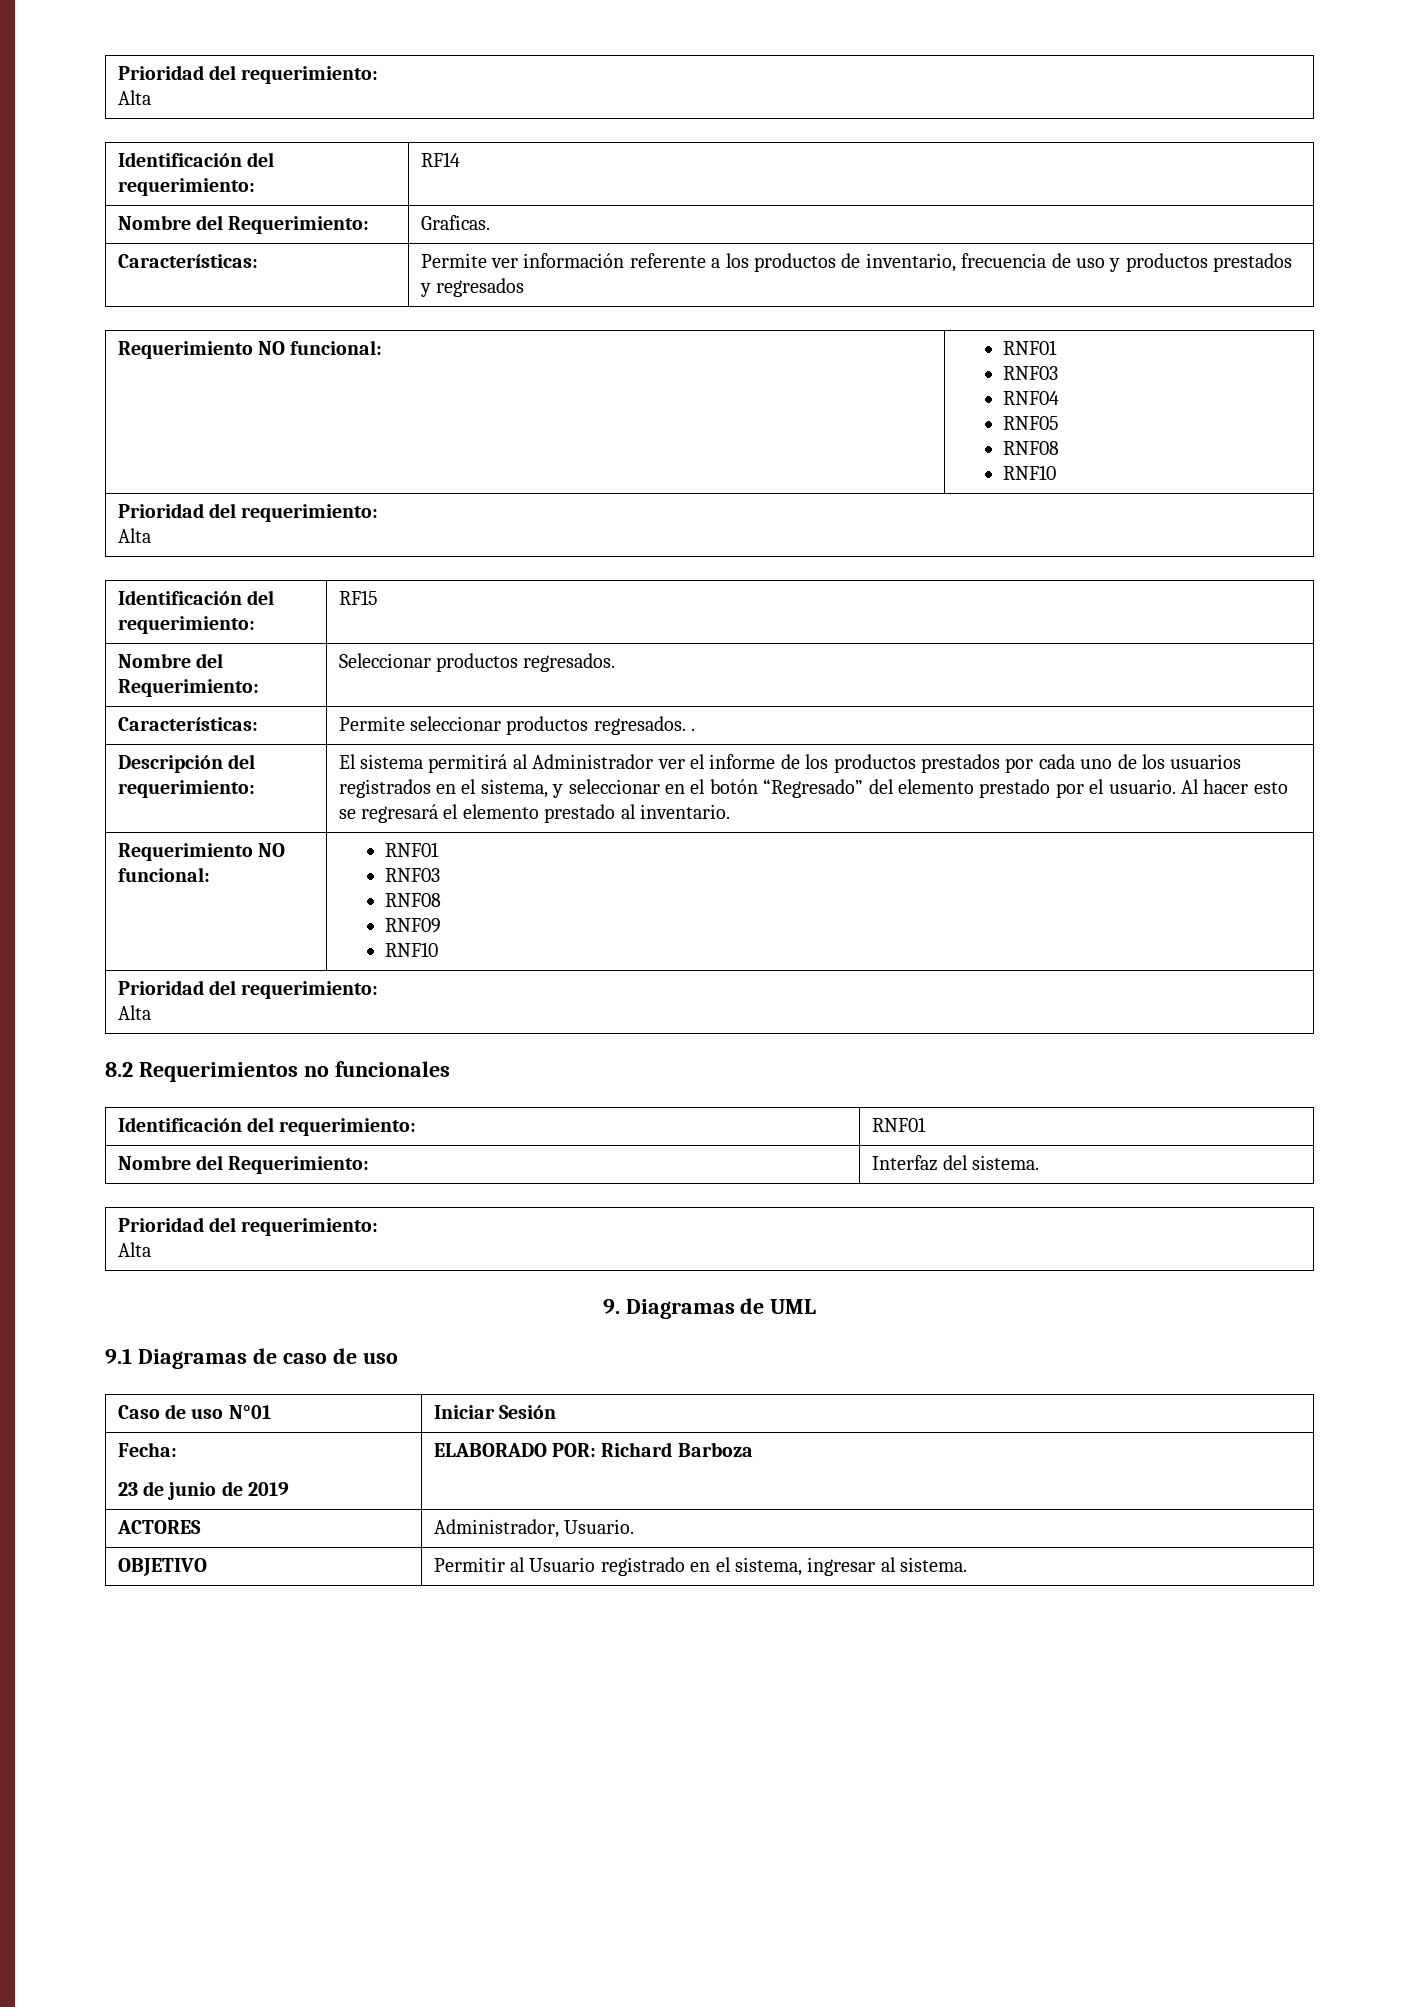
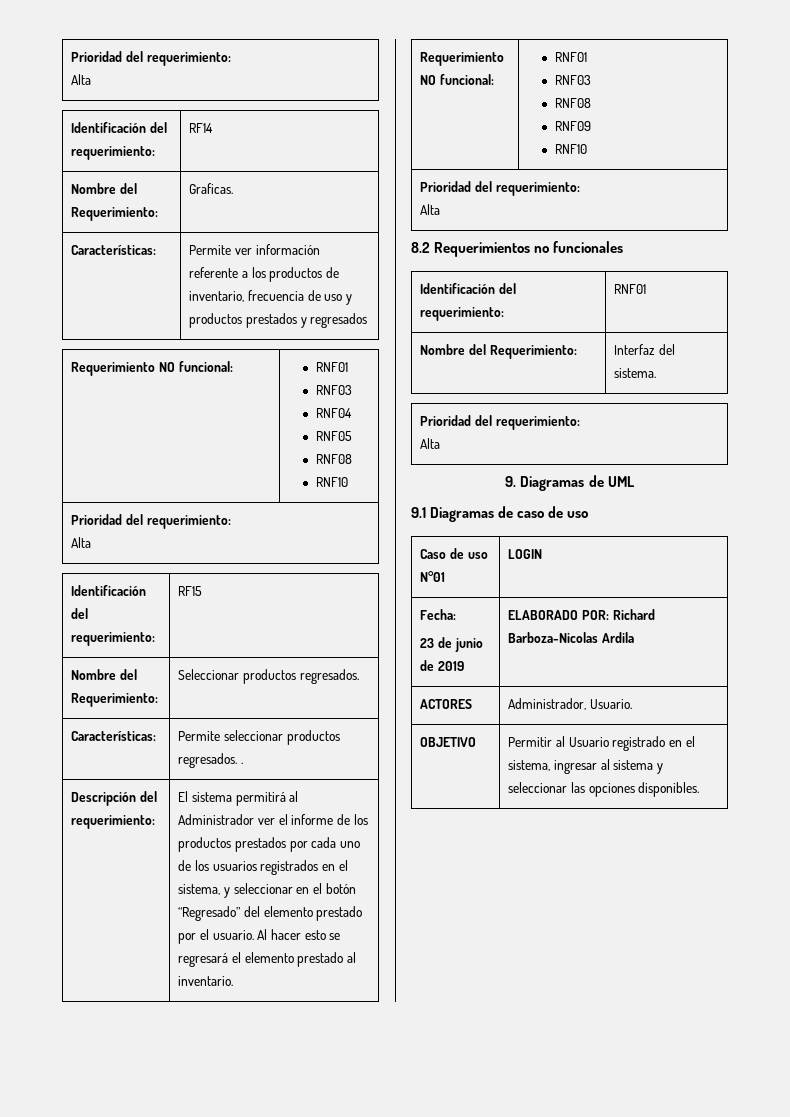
- Caso de uso N°01 | Iniciar Sesión
+ Caso de uso N°01 | LOGIN
  Fecha:
- 23 de junio de 2019 | ELABORADO POR: Richard Barboza
+ 23 de junio de 2019 | ELABORADO POR: Richard Barboza-Nicolas Ardila
- OBJETIVO | Permitir al Usuario registrado en el sistema, ingresar al sistema.
+ OBJETIVO | Permitir al Usuario registrado en el sistema, ingresar al sistema y seleccionar las opciones disponibles.

